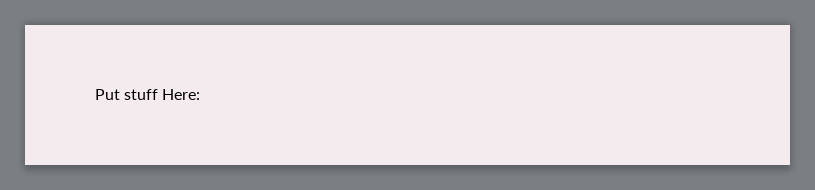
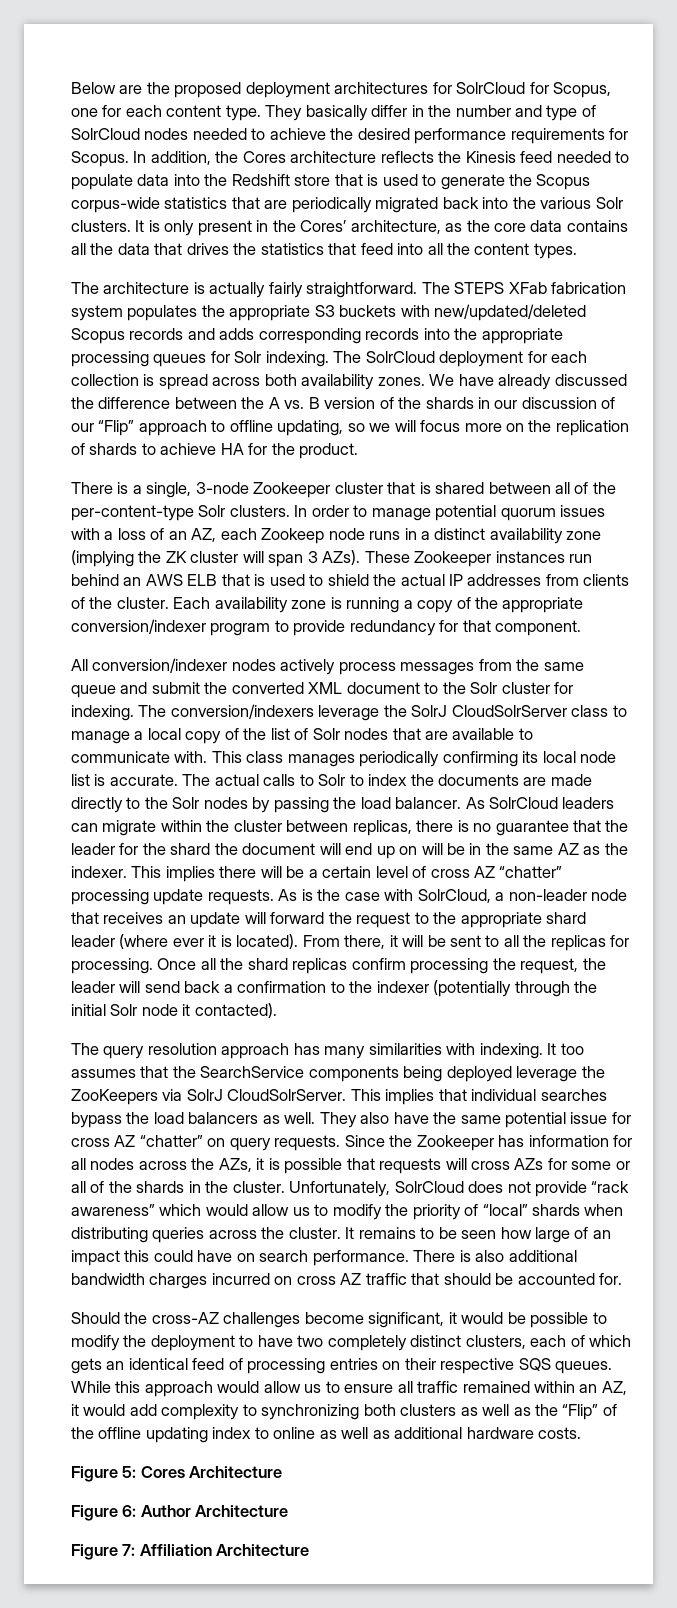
- Put stuff Here:
+ Below are the proposed deployment architectures for SolrCloud for Scopus, one for each content type. They basically differ in the number and type of SolrCloud nodes needed to achieve the desired performance requirements for Scopus. In addition, the Cores architecture reflects the Kinesis feed needed to populate data into the Redshift store that is used to generate the Scopus corpus-wide statistics that are periodically migrated back into the various Solr clusters. It is only present in the Cores’ architecture, as the core data contains all the data that drives the statistics that feed into all the content types.
+ The architecture is actually fairly straightforward. The STEPS XFab fabrication system populates the appropriate S3 buckets with new/updated/deleted Scopus records and adds corresponding records into the appropriate processing queues for Solr indexing. The SolrCloud deployment for each collection is spread across both availability zones. We have already discussed the difference between the A vs. B version of the shards in our discussion of our “Flip” approach to offline updating, so we will focus more on the replication of shards to achieve HA for the product.
+ There is a single, 3-node Zookeeper cluster that is shared between all of the per-content-type Solr clusters. In order to manage potential quorum issues with a loss of an AZ, each Zookeep node runs in a distinct availability zone (implying the ZK cluster will span 3 AZs). These Zookeeper instances run behind an AWS ELB that is used to shield the actual IP addresses from clients of the cluster. Each availability zone is running a copy of the appropriate conversion/indexer program to provide redundancy for that component.
+ All conversion/indexer nodes actively process messages from the same queue and submit the converted XML document to the Solr cluster for indexing. The conversion/indexers leverage the SolrJ CloudSolrServer class to manage a local copy of the list of Solr nodes that are available to communicate with. This class manages periodically confirming its local node list is accurate. The actual calls to Solr to index the documents are made directly to the Solr nodes by passing the load balancer. As SolrCloud leaders can migrate within the cluster between replicas, there is no guarantee that the leader for the shard the document will end up on will be in the same AZ as the indexer. This implies there will be a certain level of cross AZ “chatter” processing update requests. As is the case with SolrCloud, a non-leader node that receives an update will forward the request to the appropriate shard leader (where ever it is located). From there, it will be sent to all the replicas for processing. Once all the shard replicas confirm processing the request, the leader will send back a confirmation to the indexer (potentially through the initial Solr node it contacted).
+ The query resolution approach has many similarities with indexing. It too assumes that the SearchService components being deployed leverage the ZooKeepers via SolrJ CloudSolrServer. This implies that individual searches bypass the load balancers as well. They also have the same potential issue for cross AZ “chatter” on query requests. Since the Zookeeper has information for all nodes across the AZs, it is possible that requests will cross AZs for some or all of the shards in the cluster. Unfortunately, SolrCloud does not provide “rack awareness” which would allow us to modify the priority of “local” shards when distributing queries across the cluster. It remains to be seen how large of an impact this could have on search performance. There is also additional bandwidth charges incurred on cross AZ traffic that should be accounted for.
+ Should the cross-AZ challenges become significant, it would be possible to modify the deployment to have two completely distinct clusters, each of which gets an identical feed of processing entries on their respective SQS queues. While this approach would allow us to ensure all traffic remained within an AZ, it would add complexity to synchronizing both clusters as well as the “Flip” of the offline updating index to online as well as additional hardware costs.
+ Figure 5: Cores Architecture
+ Figure 6: Author Architecture
+ Figure 7: Affiliation Architecture

